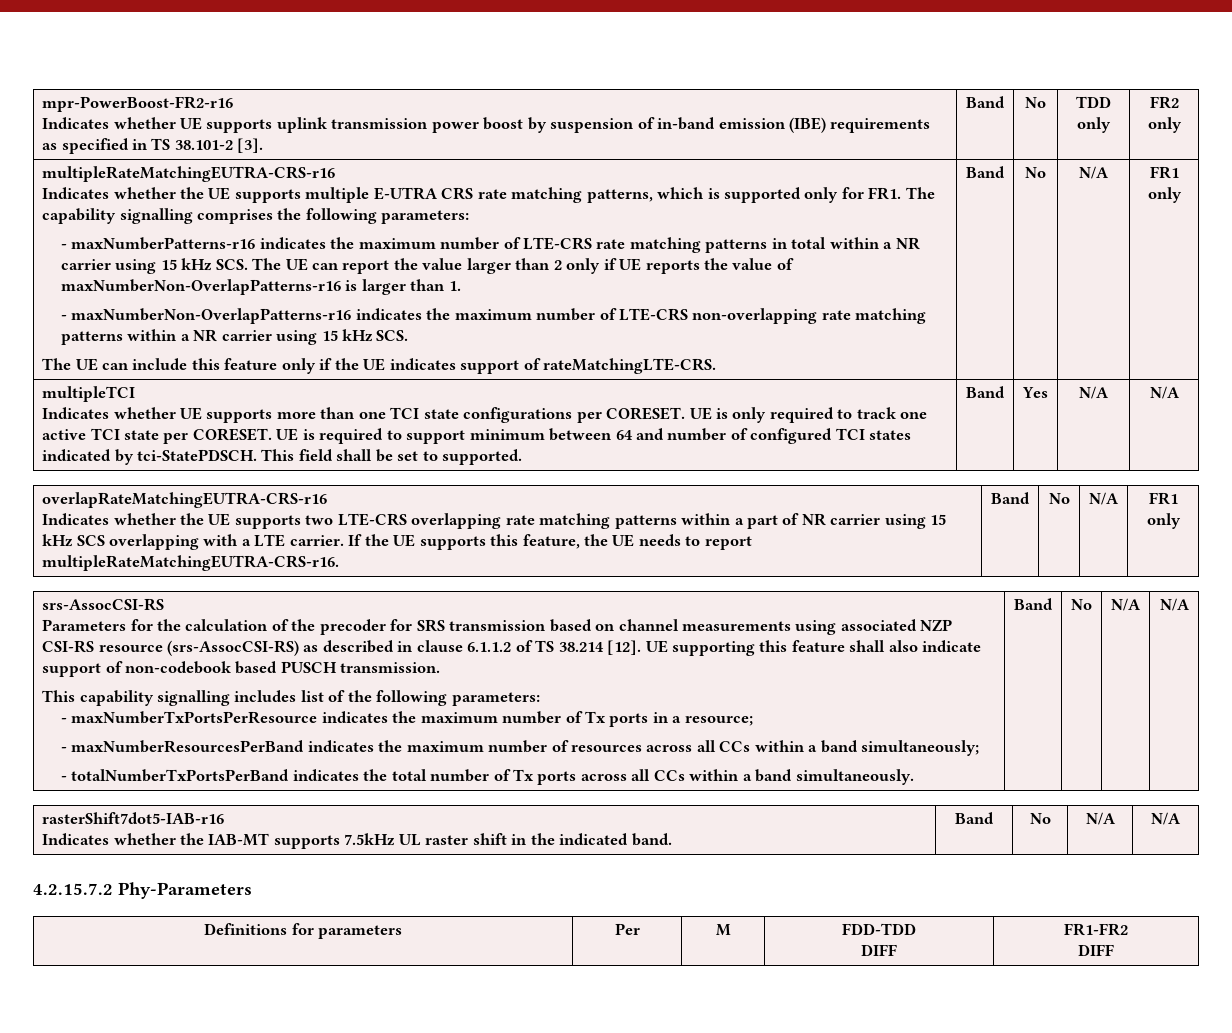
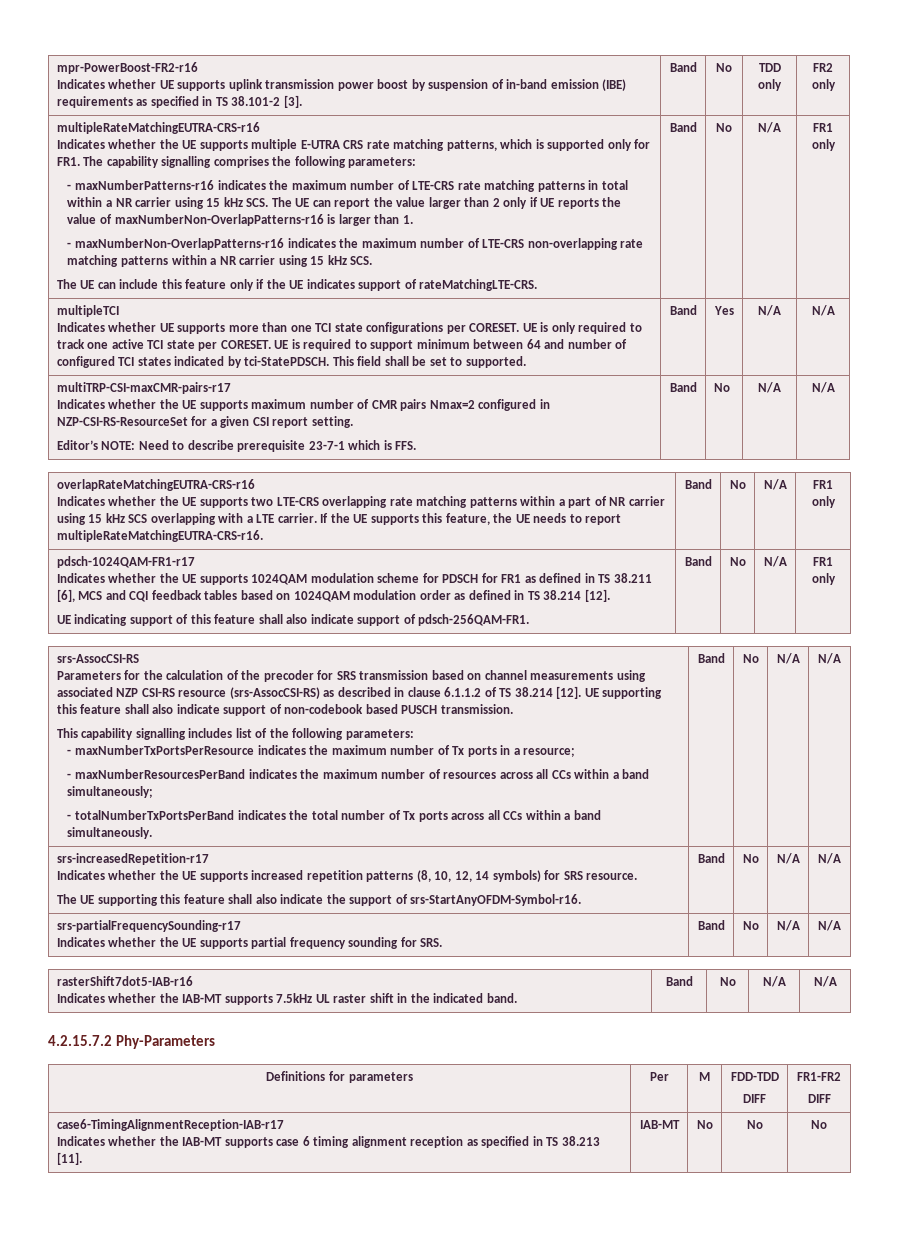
+ multiTRP-CSI-maxCMR-pairs-r17
+ Indicates whether the UE supports maximum number of CMR pairs Nmax=2 configured in NZP-CSI-RS-ResourceSet for a given CSI report setting.
+ Editor’s NOTE: Need to describe prerequisite 23-7-1 which is FFS. | Band | No | N/A | N/A
+ pdsch-1024QAM-FR1-r17
+ Indicates whether the UE supports 1024QAM modulation scheme for PDSCH for FR1 as defined in TS 38.211 [6], MCS and CQI feedback tables based on 1024QAM modulation order as defined in TS 38.214 [12].
+ UE indicating support of this feature shall also indicate support of pdsch-256QAM-FR1. | Band | No | N/A | FR1 only
+ srs-increasedRepetition-r17
+ Indicates whether the UE supports increased repetition patterns (8, 10, 12, 14 symbols) for SRS resource.
+ The UE supporting this feature shall also indicate the support of srs-StartAnyOFDM-Symbol-r16. | Band | No | N/A | N/A
+ srs-partialFrequencySounding-r17
+ Indicates whether the UE supports partial frequency sounding for SRS. | Band | No | N/A | N/A
+ case6-TimingAlignmentReception-IAB-r17
+ Indicates whether the IAB-MT supports case 6 timing alignment reception as specified in TS 38.213 [11]. | IAB-MT | No | No | No

